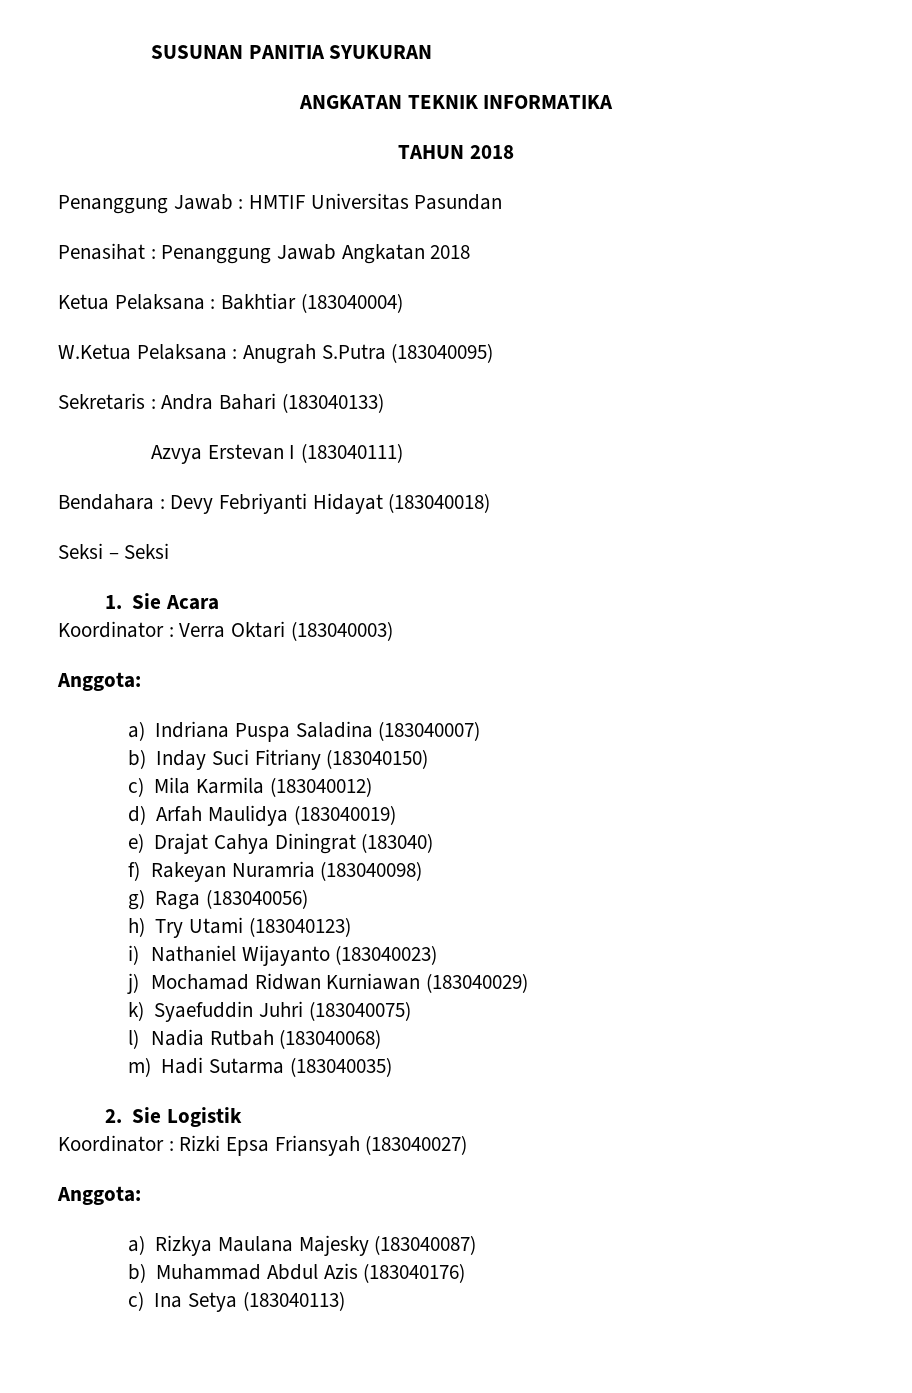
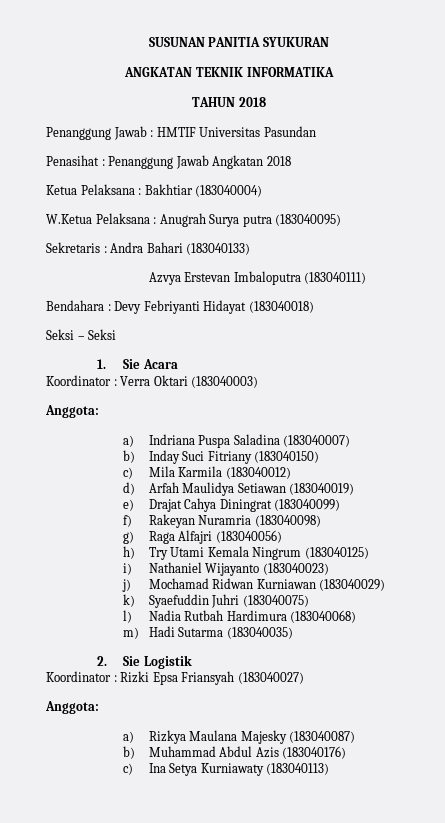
- W.Ketua Pelaksana : Anugrah S.Putra (183040095)
+ W.Ketua Pelaksana : Anugrah Surya putra (183040095)
- Azvya Erstevan I (183040111)
+ Azvya Erstevan Imbaloputra (183040111)
- d) Arfah Maulidya (183040019)
+ d) Arfah Maulidya Setiawan (183040019)
- e) Drajat Cahya Diningrat (183040)
+ e) Drajat Cahya Diningrat (183040099)
- g) Raga (183040056)
+ g) Raga Alfajri (183040056)
- h) Try Utami (183040123)
+ h) Try Utami Kemala Ningrum (183040125)
- l) Nadia Rutbah (183040068)
+ l) Nadia Rutbah Hardimura (183040068)
- c) Ina Setya (183040113)
+ c) Ina Setya Kurniawaty (183040113)

